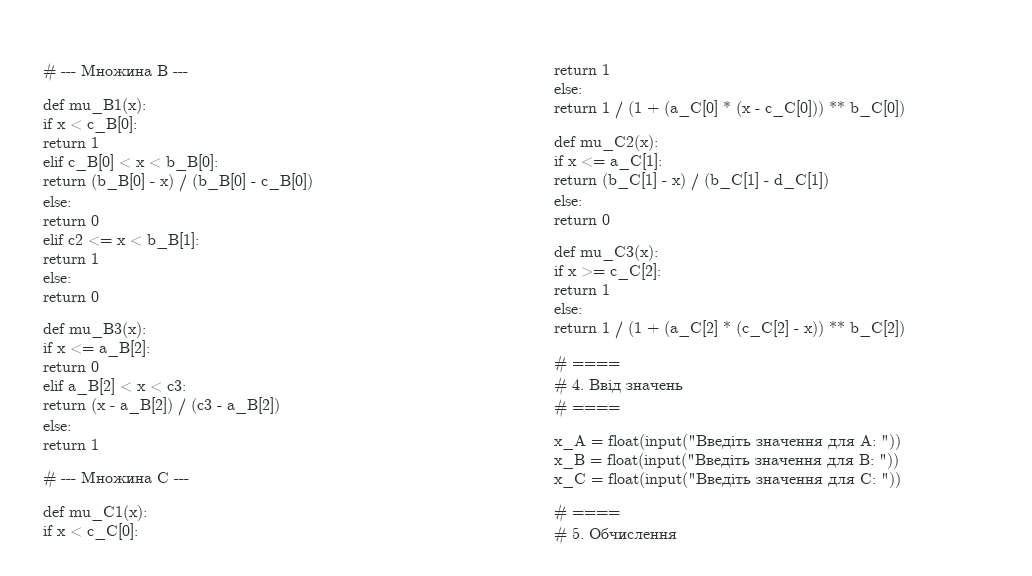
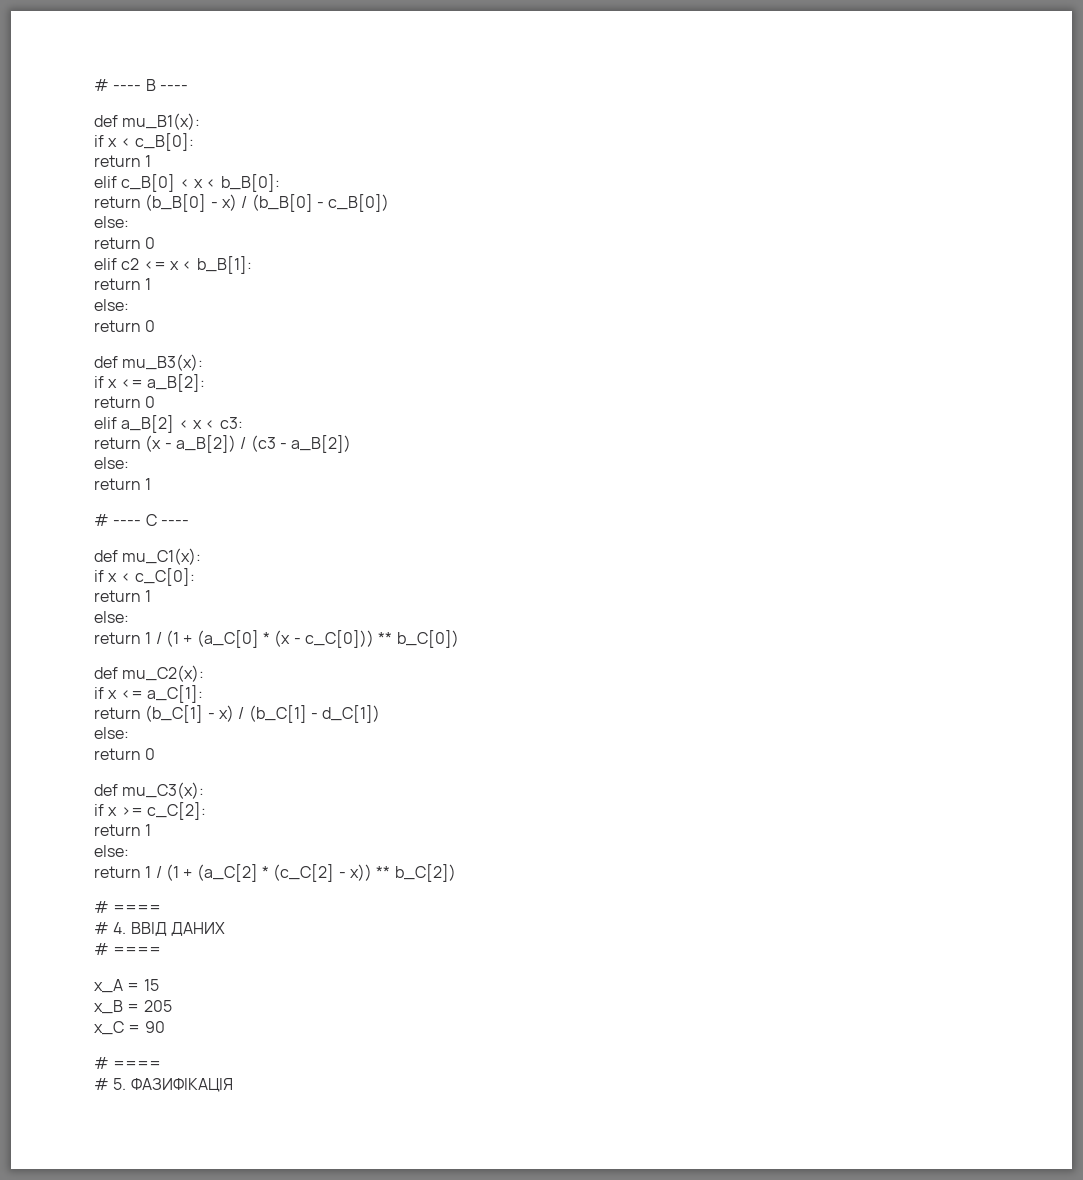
- # --- Множина B ---
+ # ---- B ----
- # --- Множина C ---
+ # ---- C ----
- # 4. Ввід значень
+ # 4. ВВІД ДАНИХ
- x_A = float(input("Введіть значення для A: "))
- x_B = float(input("Введіть значення для B: "))
- x_C = float(input("Введіть значення для C: "))
+ x_A = 15
+ x_B = 205
+ x_C = 90
- # 5. Обчислення
+ # 5. ФАЗИФІКАЦІЯ

